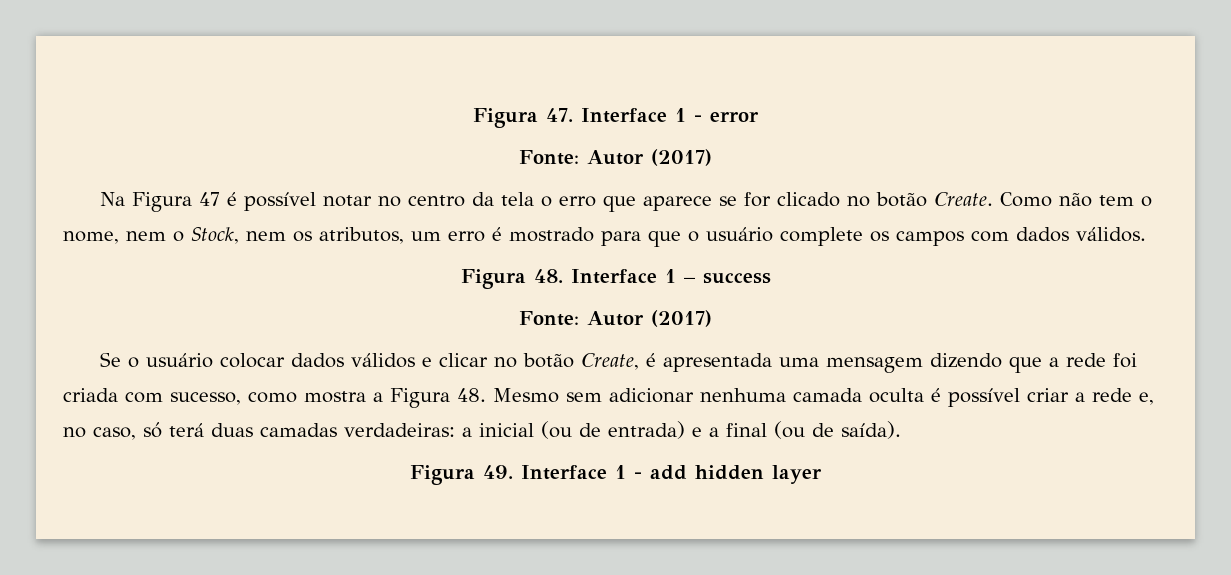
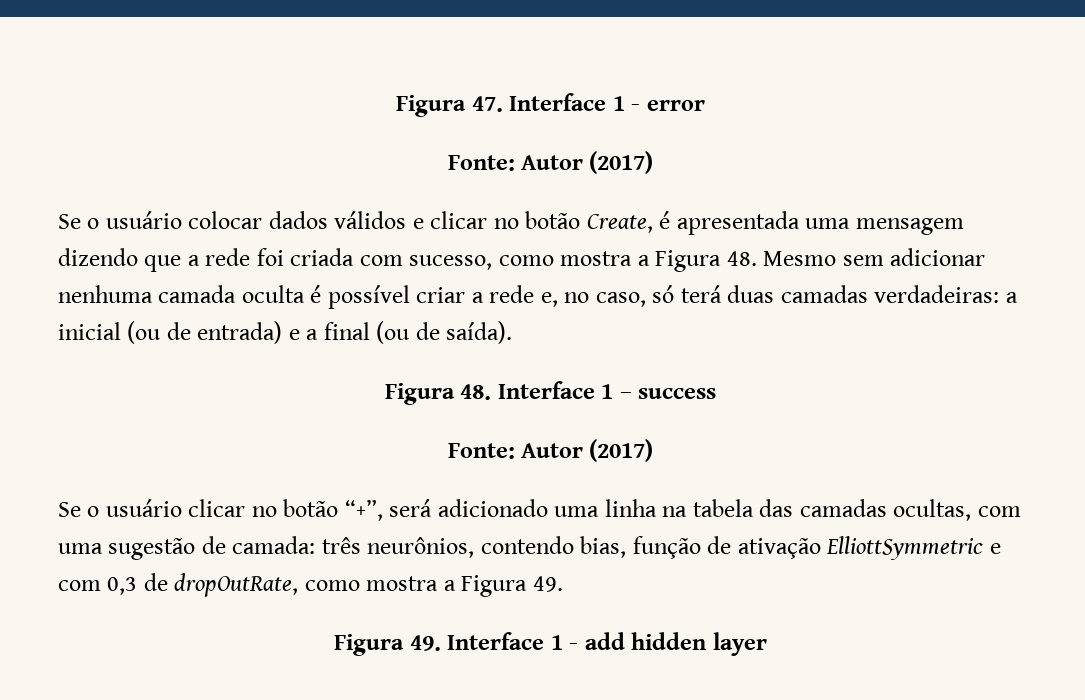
- Na Figura 47 é possível notar no centro da tela o erro que aparece se for clicado no botão Create. Como não tem o nome, nem o Stock, nem os atributos, um erro é mostrado para que o usuário complete os campos com dados válidos.
- Figura 48. Interface 1 – success
- Fonte: Autor (2017)
+ Figura 48. Interface 1 – success
+ Fonte: Autor (2017)
+ Se o usuário clicar no botão “+”, será adicionado uma linha na tabela das camadas ocultas, com uma sugestão de camada: três neurônios, contendo bias, função de ativação ElliottSymmetric e com 0,3 de dropOutRate, como mostra a Figura 49.

